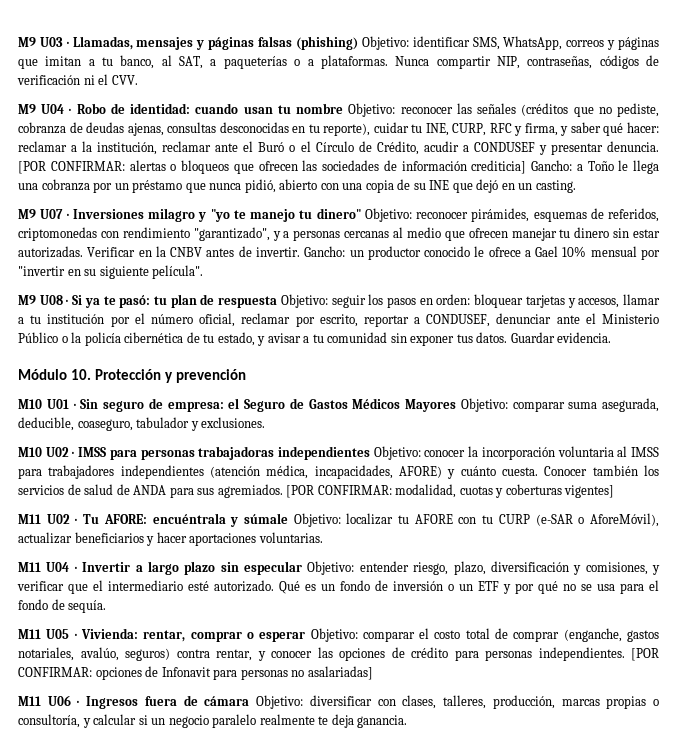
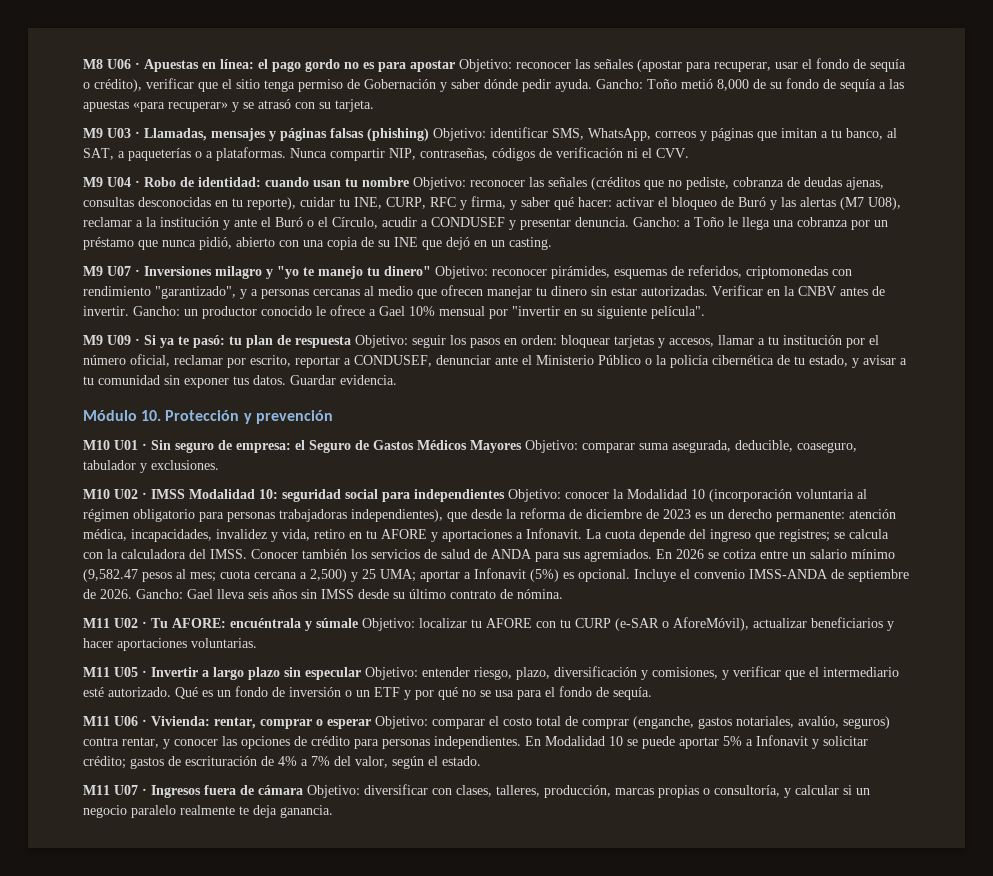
+ M8 U06 · Apuestas en línea: el pago gordo no es para apostar Objetivo: reconocer las señales (apostar para recuperar, usar el fondo de sequía o crédito), verificar que el sitio tenga permiso de Gobernación y saber dónde pedir ayuda. Gancho: Toño metió 8,000 de su fondo de sequía a las apuestas «para recuperar» y se atrasó con su tarjeta.
- M9 U04 · Robo de identidad: cuando usan tu nombre Objetivo: reconocer las señales (créditos que no pediste, cobranza de deudas ajenas, consultas desconocidas en tu reporte), cuidar tu INE, CURP, RFC y firma, y saber qué hacer: reclamar a la institución, reclamar ante el Buró o el Círculo de Crédito, acudir a CONDUSEF y presentar denuncia.
+ M9 U04 · Robo de identidad: cuando usan tu nombre Objetivo: reconocer las señales (créditos que no pediste, cobranza de deudas ajenas, consultas desconocidas en tu reporte), cuidar tu INE, CURP, RFC y firma, y saber qué hacer: activar el bloqueo de Buró y las alertas (M7 U08), reclamar a la institución y ante el Buró o el Círculo, acudir a CONDUSEF y presentar denuncia.
- [POR CONFIRMAR: alertas o bloqueos que ofrecen las sociedades de información crediticia] Gancho: a Toño le llega una cobranza por un préstamo que nunca pidió, abierto con una copia de su INE que dejó en un casting.
+ Gancho: a Toño le llega una cobranza por un préstamo que nunca pidió, abierto con una copia de su INE que dejó en un casting.
- M9 U08 · Si ya te pasó: tu plan de respuesta Objetivo: seguir los pasos en orden: bloquear tarjetas y accesos, llamar a tu institución por el número oficial, reclamar por escrito, reportar a CONDUSEF, denunciar ante el Ministerio Público o la policía cibernética de tu estado, y avisar a tu comunidad sin exponer tus datos.
+ M9 U09 · Si ya te pasó: tu plan de respuesta Objetivo: seguir los pasos en orden: bloquear tarjetas y accesos, llamar a tu institución por el número oficial, reclamar por escrito, reportar a CONDUSEF, denunciar ante el Ministerio Público o la policía cibernética de tu estado, y avisar a tu comunidad sin exponer tus datos.
- M10 U02 · IMSS para personas trabajadoras independientes Objetivo: conocer la incorporación voluntaria al IMSS para trabajadores independientes (atención médica, incapacidades, AFORE) y cuánto cuesta.
+ M10 U02 · IMSS Modalidad 10: seguridad social para independientes Objetivo: conocer la Modalidad 10 (incorporación voluntaria al régimen obligatorio para personas trabajadoras independientes), que desde la reforma de diciembre de 2023 es un derecho permanente: atención médica, incapacidades, invalidez y vida, retiro en tu AFORE y aportaciones a Infonavit. La cuota depende del ingreso que registres; se calcula con la calculadora del IMSS.
- [POR CONFIRMAR: modalidad, cuotas y coberturas vigentes]
+ En 2026 se cotiza entre un salario mínimo (9,582.47 pesos al mes; cuota cercana a 2,500) y 25 UMA; aportar a Infonavit (5%) es opcional. Incluye el convenio IMSS-ANDA de septiembre de 2026. Gancho: Gael lleva seis años sin IMSS desde su último contrato de nómina.
- M11 U04 · Invertir a largo plazo sin especular Objetivo: entender riesgo, plazo, diversificación y comisiones, y verificar que el intermediario esté autorizado.
+ M11 U05 · Invertir a largo plazo sin especular Objetivo: entender riesgo, plazo, diversificación y comisiones, y verificar que el intermediario esté autorizado.
- M11 U05 · Vivienda: rentar, comprar o esperar Objetivo: comparar el costo total de comprar (enganche, gastos notariales, avalúo, seguros) contra rentar, y conocer las opciones de crédito para personas independientes.
+ M11 U06 · Vivienda: rentar, comprar o esperar Objetivo: comparar el costo total de comprar (enganche, gastos notariales, avalúo, seguros) contra rentar, y conocer las opciones de crédito para personas independientes.
- [POR CONFIRMAR: opciones de Infonavit para personas no asalariadas]
- M11 U06 · Ingresos fuera de cámara Objetivo: diversificar con clases, talleres, producción, marcas propias o consultoría, y calcular si un negocio paralelo realmente te deja ganancia.
+ En Modalidad 10 se puede aportar 5% a Infonavit y solicitar crédito; gastos de escrituración de 4% a 7% del valor, según el estado.
+ M11 U07 · Ingresos fuera de cámara Objetivo: diversificar con clases, talleres, producción, marcas propias o consultoría, y calcular si un negocio paralelo realmente te deja ganancia.

